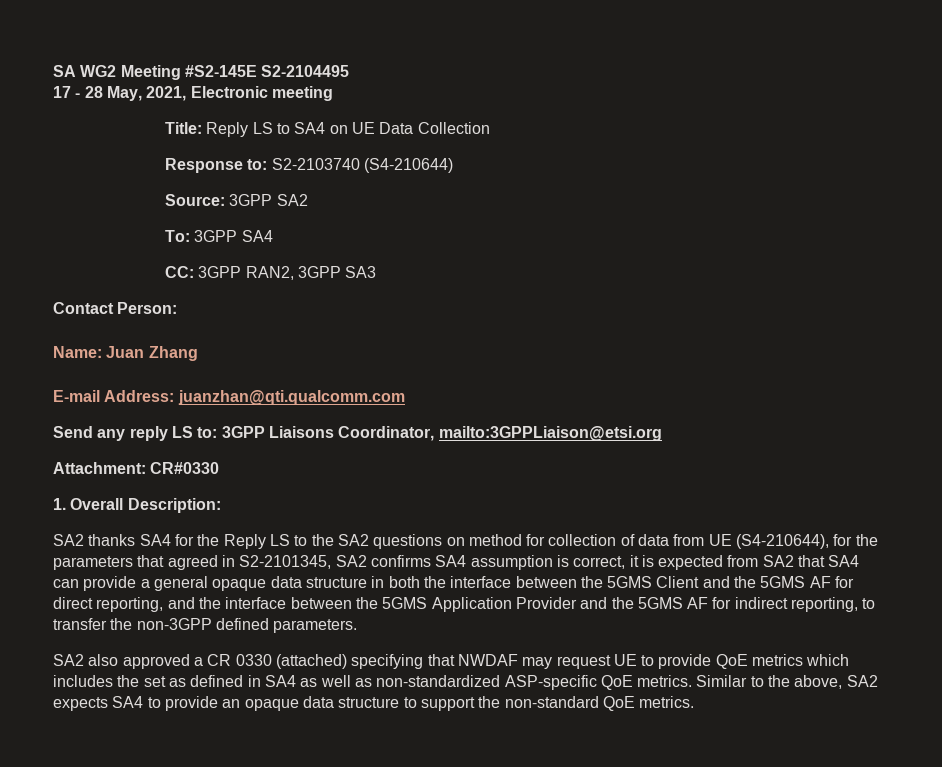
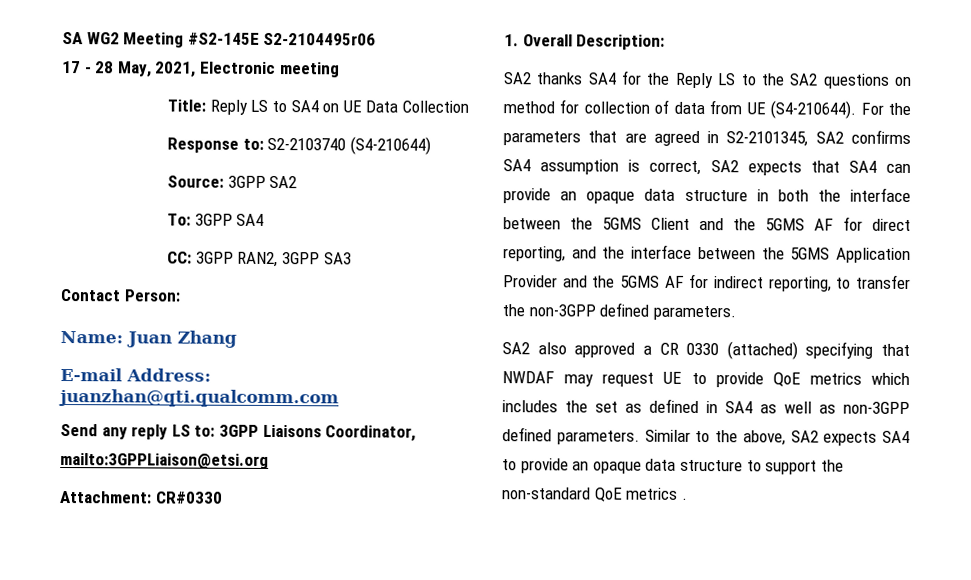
- SA WG2 Meeting #S2-145E S2-2104495
+ SA WG2 Meeting #S2-145E S2-2104495r06
- SA2 thanks SA4 for the Reply LS to the SA2 questions on method for collection of data from UE (S4-210644), for the parameters that agreed in S2-2101345, SA2 confirms SA4 assumption is correct, it is expected from SA2 that SA4 can provide a general opaque data structure in both the interface between the 5GMS Client and the 5GMS AF for direct reporting, and the interface between the 5GMS Application Provider and the 5GMS AF for indirect reporting, to transfer the non-3GPP defined parameters.
+ SA2 thanks SA4 for the Reply LS to the SA2 questions on method for collection of data from UE (S4-210644). For the parameters that are agreed in S2-2101345, SA2 confirms SA4 assumption is correct, SA2 expects that SA4 can provide an opaque data structure in both the interface between the 5GMS Client and the 5GMS AF for direct reporting, and the interface between the 5GMS Application Provider and the 5GMS AF for indirect reporting, to transfer the non-3GPP defined parameters.
- SA2 also approved a CR 0330 (attached) specifying that NWDAF may request UE to provide QoE metrics which includes the set as defined in SA4 as well as non-standardized ASP-specific QoE metrics.
+ SA2 also approved a CR 0330 (attached) specifying that NWDAF may request UE to provide QoE metrics which includes the set as defined in SA4 as well as non-3GPP defined parameters.
- Similar to the above, SA2 expects SA4 to provide an opaque data structure to support the non-standard QoE metrics.
+ Similar to the above, SA2 expects SA4 to provide an opaque data structure to support the non-standard QoE metrics .

